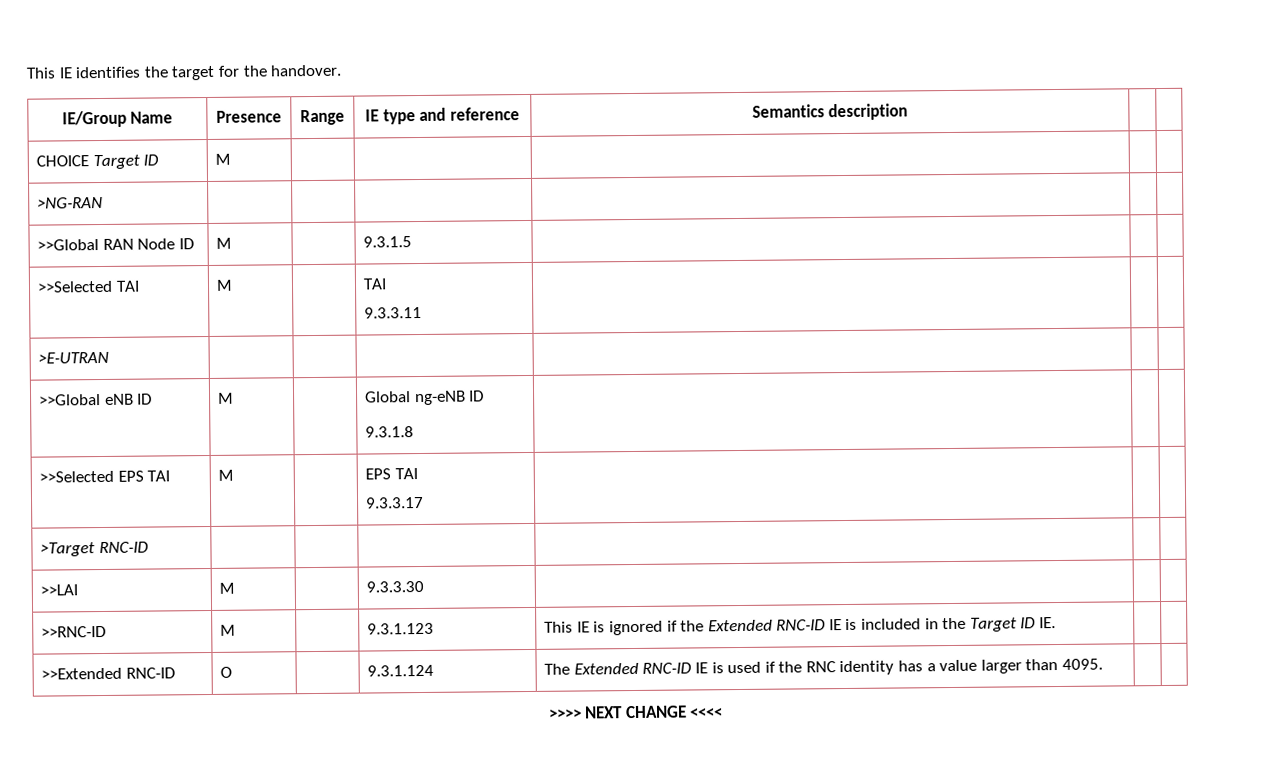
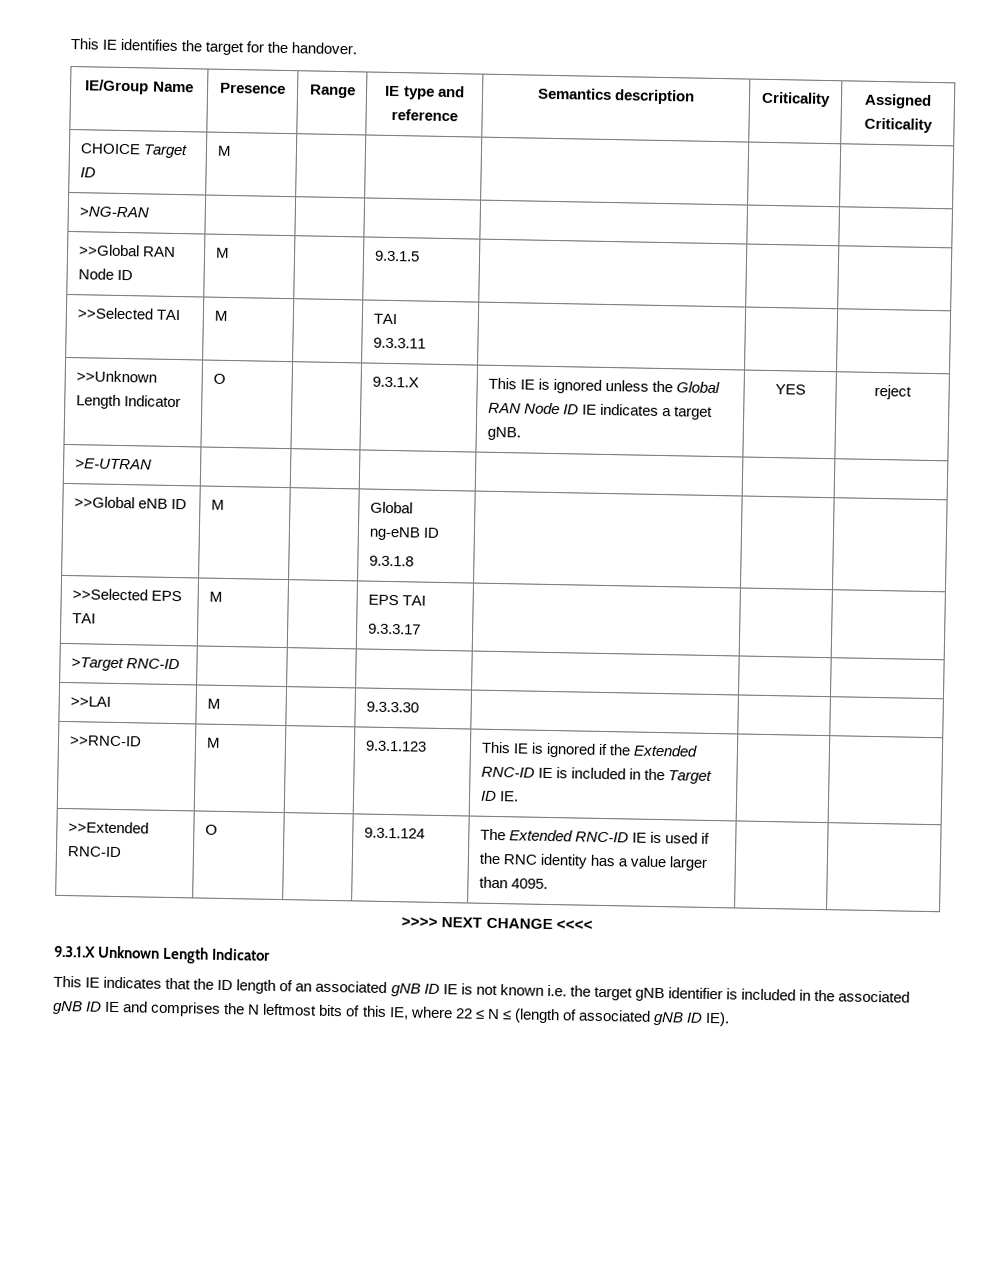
- IE/Group Name | Presence | Range | IE type and reference | Semantics description | |
+ IE/Group Name | Presence | Range | IE type and reference | Semantics description | Criticality | Assigned Criticality
+ >>Unknown Length Indicator | O | | 9.3.1.X | This IE is ignored unless the Global RAN Node ID IE indicates a target gNB. | YES | reject
+ 9.3.1.X Unknown Length Indicator
+ This IE indicates that the ID length of an associated gNB ID IE is not known i.e. the target gNB identifier is included in the associated gNB ID IE and comprises the N leftmost bits of this IE, where 22 ≤ N ≤ (length of associated gNB ID IE).

